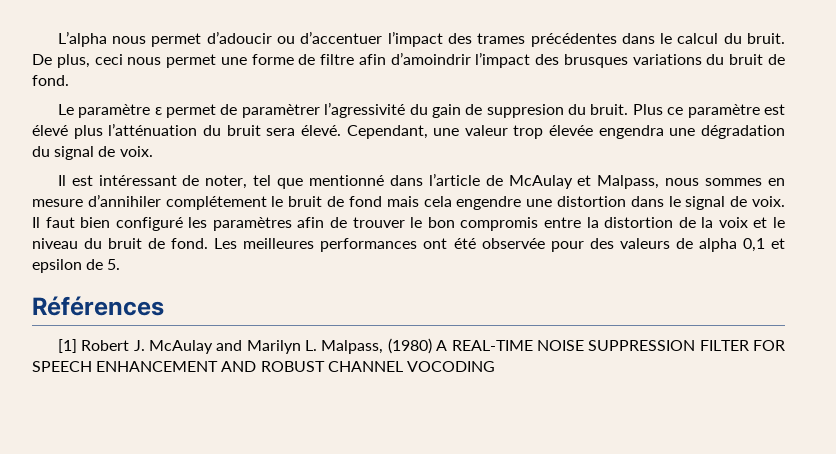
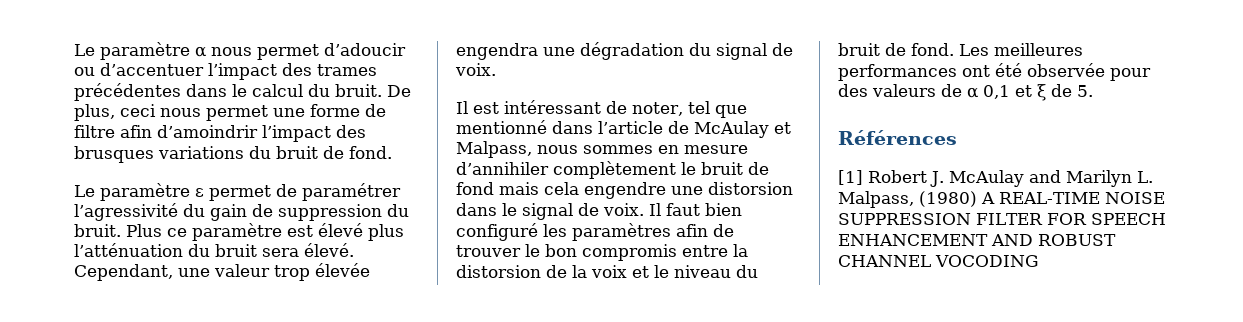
- L’alpha nous permet d’adoucir ou d’accentuer l’impact des trames précédentes dans le calcul du bruit.
+ Le paramètre α nous permet d’adoucir ou d’accentuer l’impact des trames précédentes dans le calcul du bruit.
- Le paramètre ɛ permet de paramètrer l’agressivité du gain de suppresion du bruit.
+ Le paramètre ɛ permet de paramétrer l’agressivité du gain de suppression du bruit.
- Il est intéressant de noter, tel que mentionné dans l’article de McAulay et Malpass, nous sommes en mesure d’annihiler complétement le bruit de fond mais cela engendre une distortion dans le signal de voix.
+ Il est intéressant de noter, tel que mentionné dans l’article de McAulay et Malpass, nous sommes en mesure d’annihiler complètement le bruit de fond mais cela engendre une distorsion dans le signal de voix.
- Il faut bien configuré les paramètres afin de trouver le bon compromis entre la distortion de la voix et le niveau du bruit de fond.
+ Il faut bien configuré les paramètres afin de trouver le bon compromis entre la distorsion de la voix et le niveau du bruit de fond.
- Les meilleures performances ont été observée pour des valeurs de alpha 0,1 et epsilon de 5.
+ Les meilleures performances ont été observée pour des valeurs de α 0,1 et ξ de 5.

